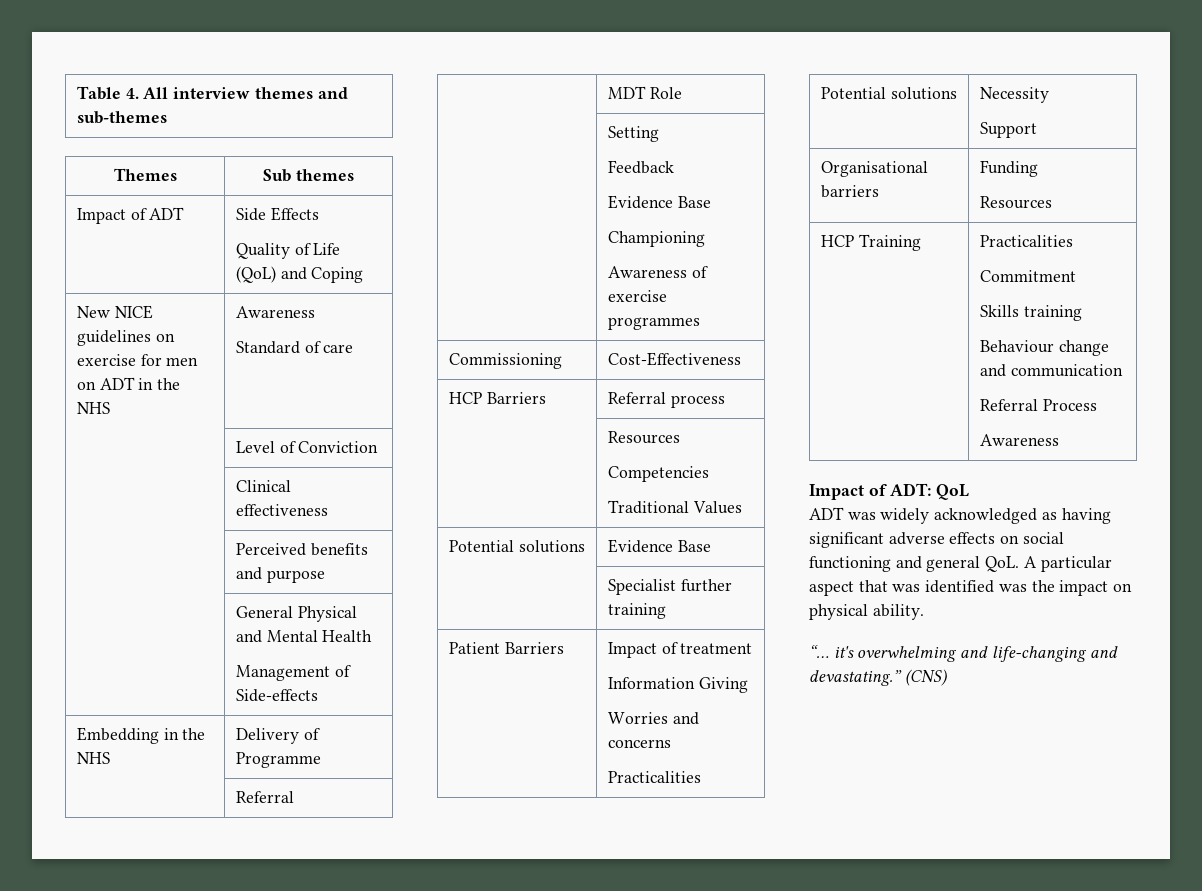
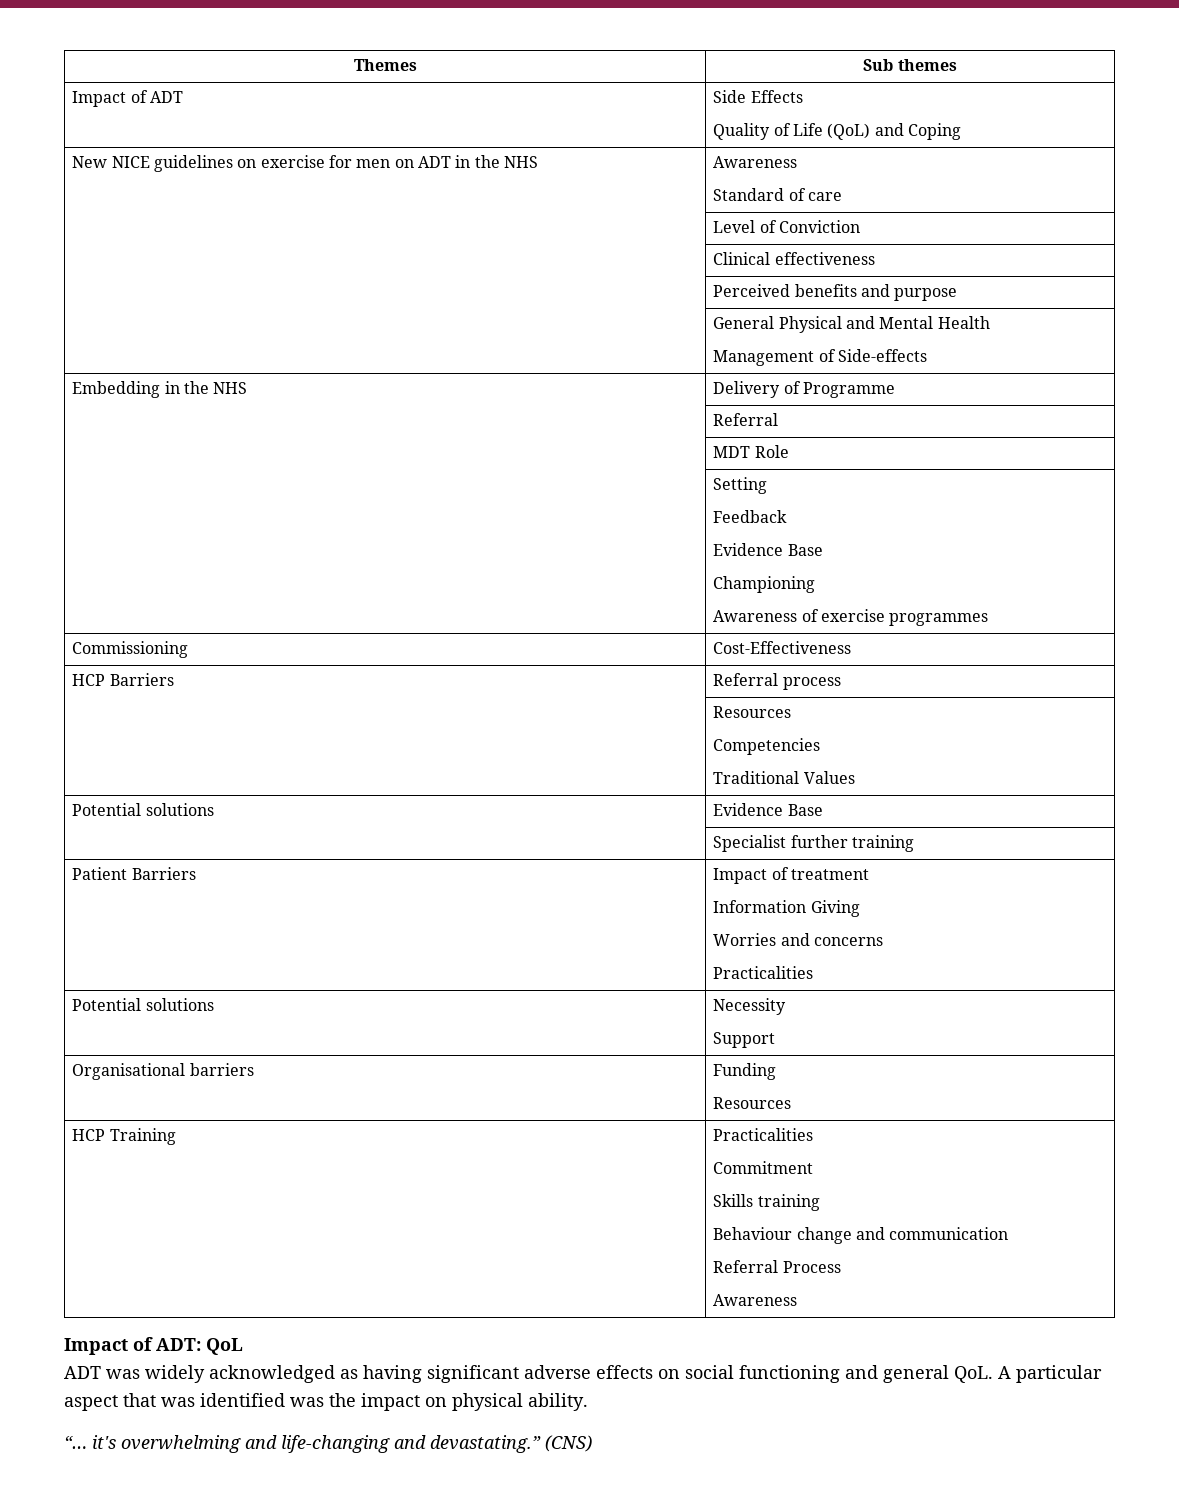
- Table 4. All interview themes and sub-themes

